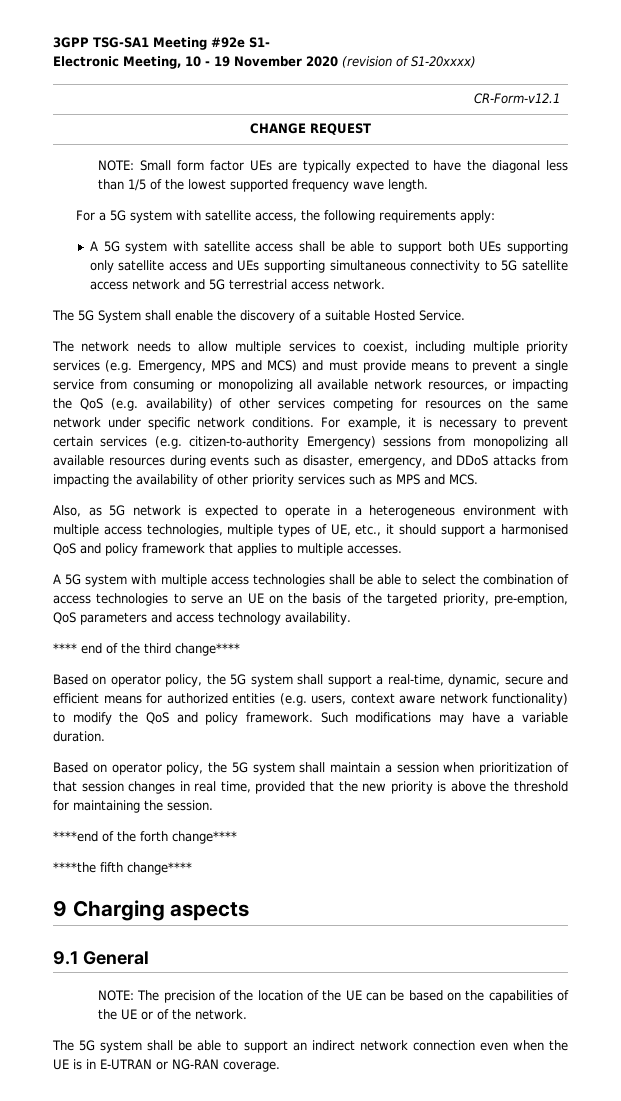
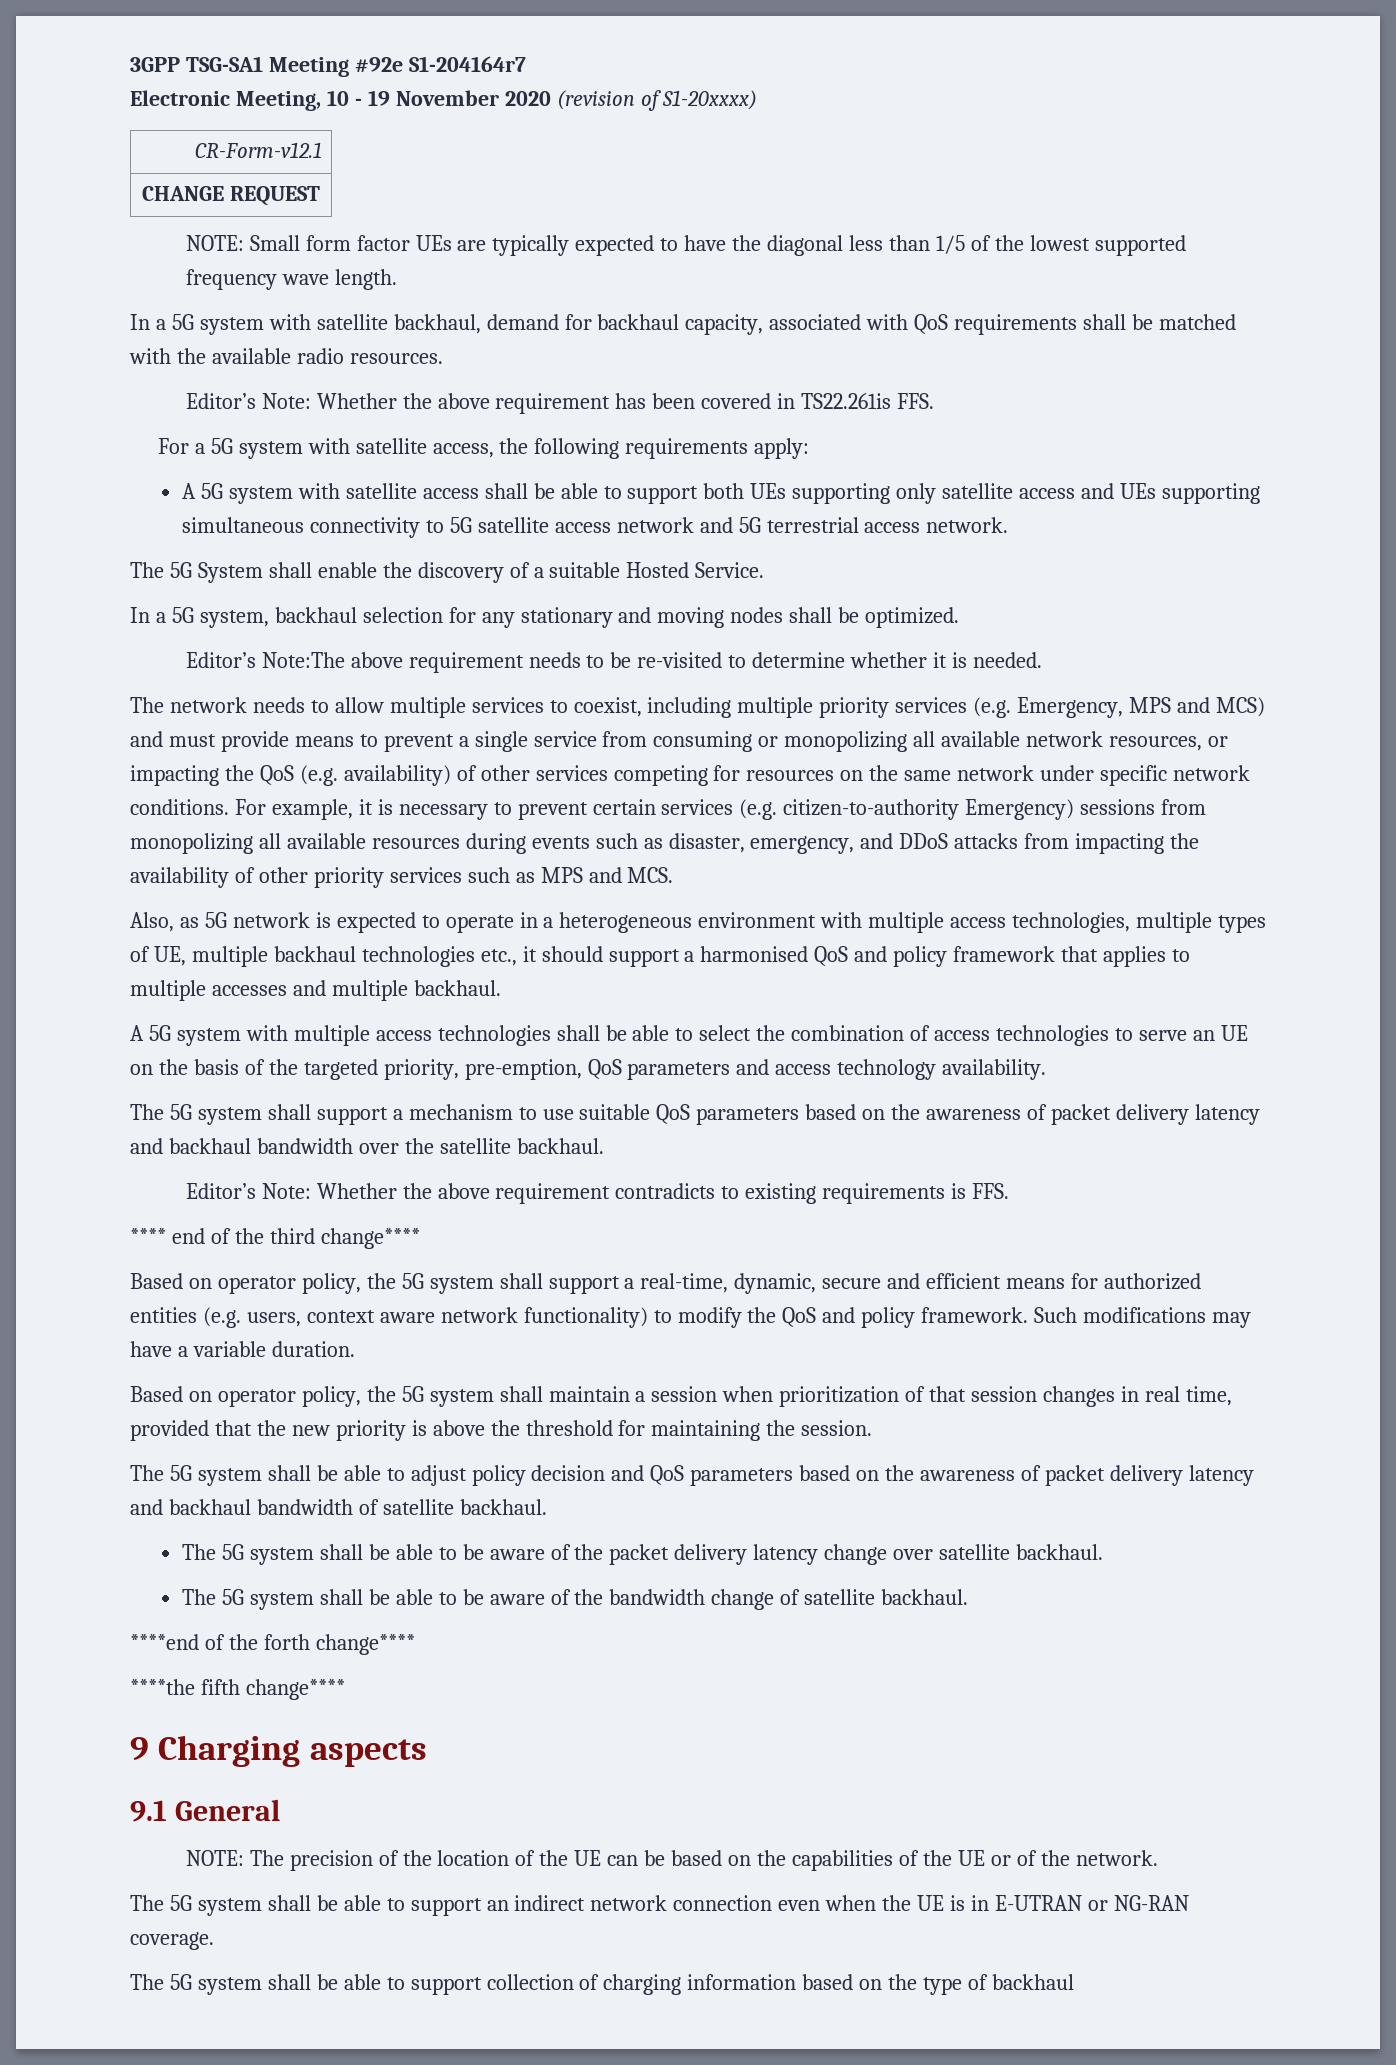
- 3GPP TSG-SA1 Meeting #92e S1-
+ 3GPP TSG-SA1 Meeting #92e S1-204164r7
+ In a 5G system with satellite backhaul, demand for backhaul capacity, associated with QoS requirements shall be matched with the available radio resources.
+ Editor’s Note: Whether the above requirement has been covered in TS22.261is FFS.
+ In a 5G system, backhaul selection for any stationary and moving nodes shall be optimized.
+ Editor’s Note:The above requirement needs to be re-visited to determine whether it is needed.
- Also, as 5G network is expected to operate in a heterogeneous environment with multiple access technologies, multiple types of UE, etc., it should support a harmonised QoS and policy framework that applies to multiple accesses.
+ Also, as 5G network is expected to operate in a heterogeneous environment with multiple access technologies, multiple types of UE, multiple backhaul technologies etc., it should support a harmonised QoS and policy framework that applies to multiple accesses and multiple backhaul.
+ The 5G system shall support a mechanism to use suitable QoS parameters based on the awareness of packet delivery latency and backhaul bandwidth over the satellite backhaul.
+ Editor’s Note: Whether the above requirement contradicts to existing requirements is FFS.
+ The 5G system shall be able to adjust policy decision and QoS parameters based on the awareness of packet delivery latency and backhaul bandwidth of satellite backhaul.
+ The 5G system shall be able to be aware of the packet delivery latency change over satellite backhaul.
+ The 5G system shall be able to be aware of the bandwidth change of satellite backhaul.
+ The 5G system shall be able to support collection of charging information based on the type of backhaul

